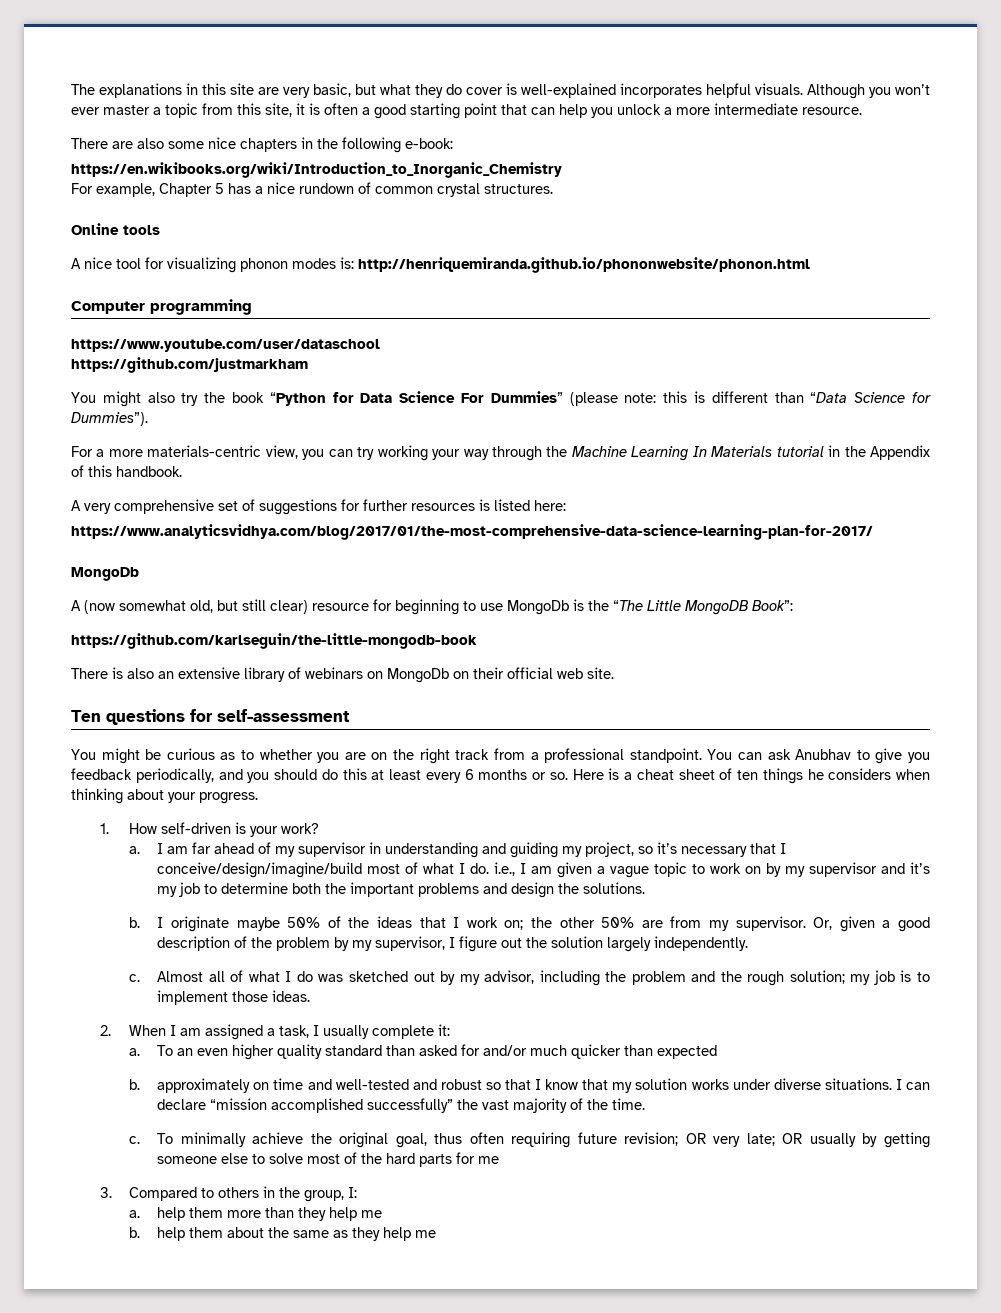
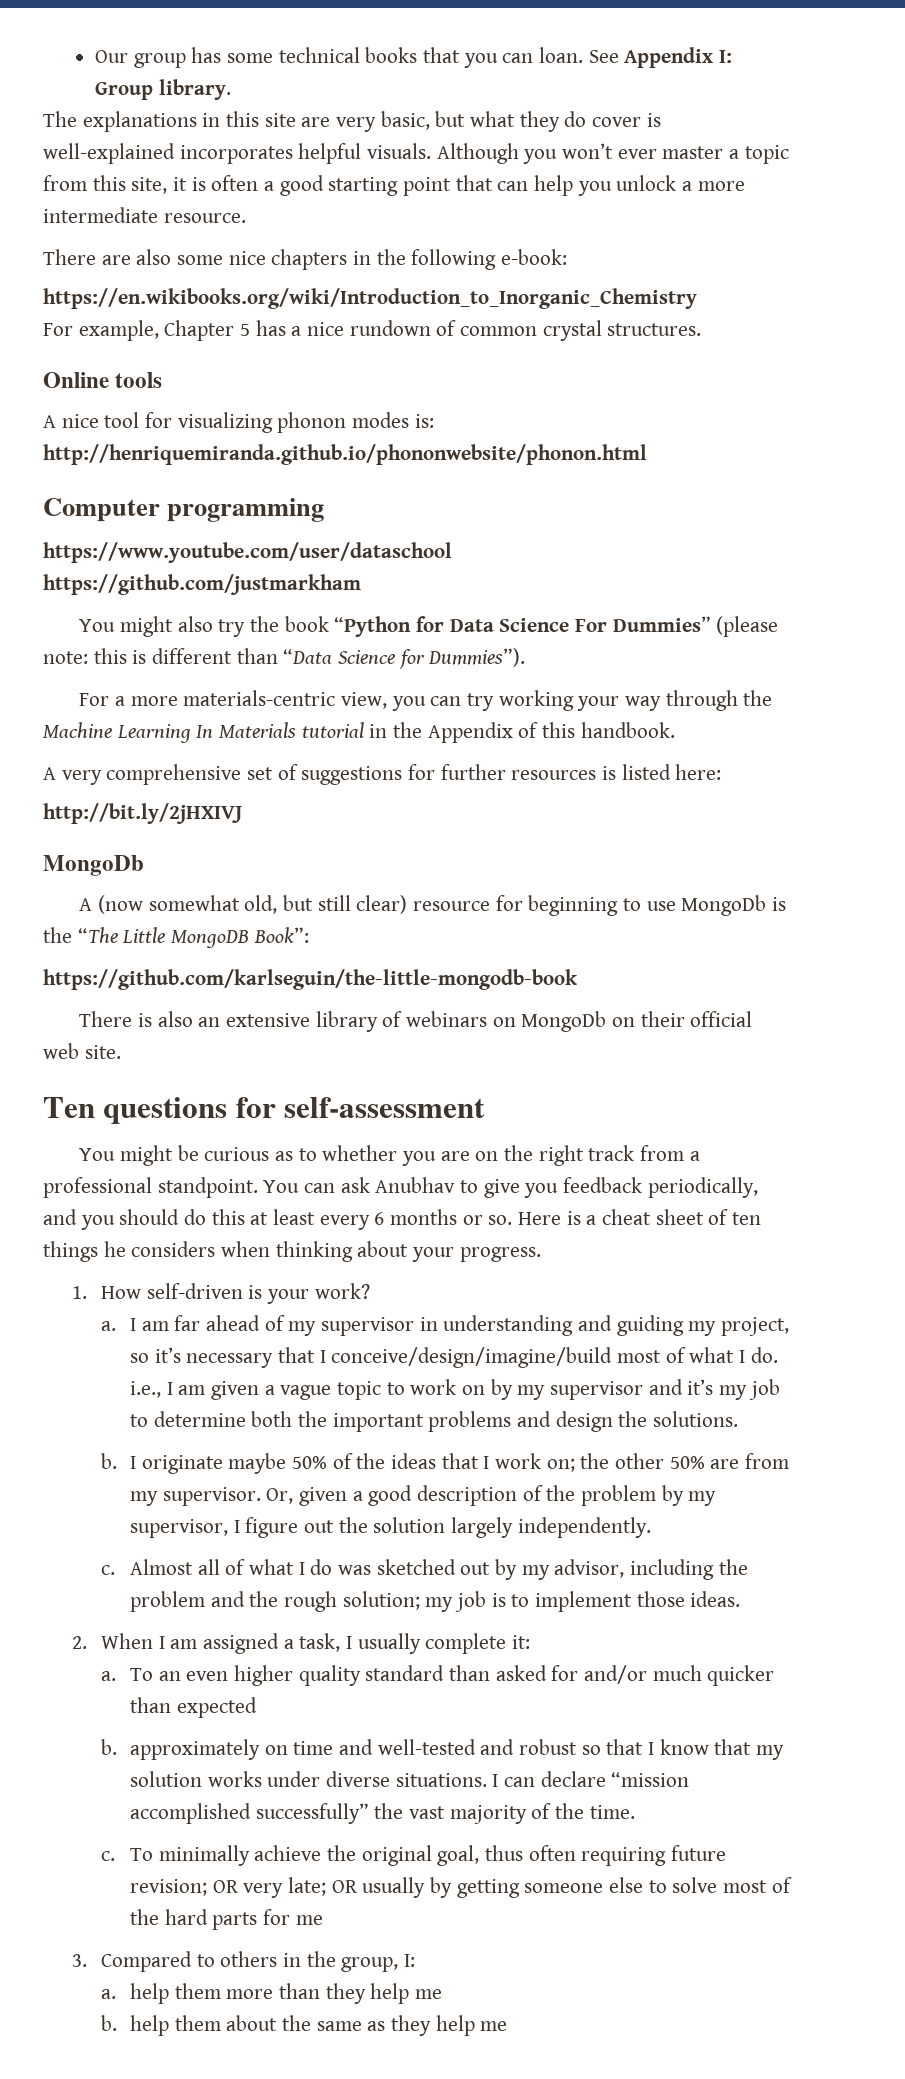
+ Our group has some technical books that you can loan. See Appendix I: Group library.
- https://www.analyticsvidhya.com/blog/2017/01/the-most-comprehensive-data-science-learning-plan-for-2017/
+ http://bit.ly/2jHXIVJ

